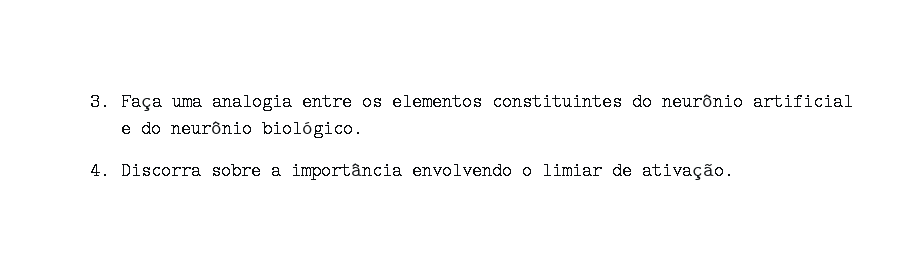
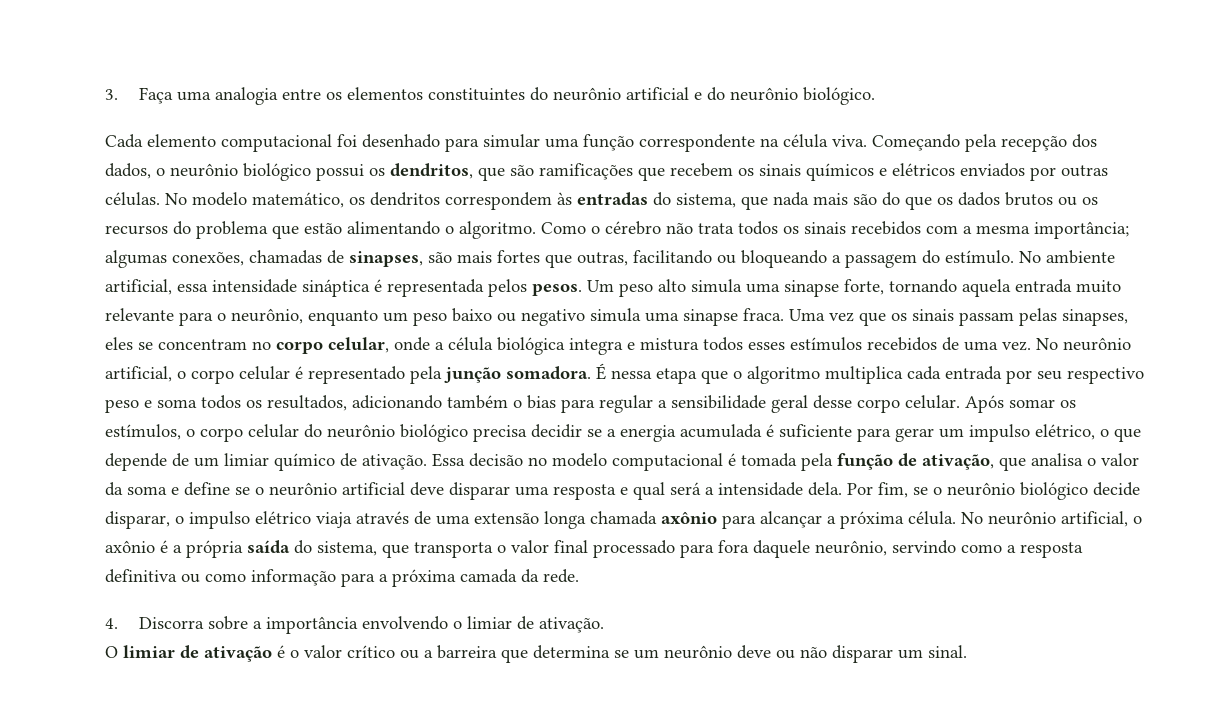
+ Cada elemento computacional foi desenhado para simular uma função correspondente na célula viva. Começando pela recepção dos dados, o neurônio biológico possui os dendritos, que são ramificações que recebem os sinais químicos e elétricos enviados por outras células. No modelo matemático, os dendritos correspondem às entradas do sistema, que nada mais são do que os dados brutos ou os recursos do problema que estão alimentando o algoritmo. Como o cérebro não trata todos os sinais recebidos com a mesma importância; algumas conexões, chamadas de sinapses, são mais fortes que outras, facilitando ou bloqueando a passagem do estímulo. No ambiente artificial, essa intensidade sináptica é representada pelos pesos. Um peso alto simula uma sinapse forte, tornando aquela entrada muito relevante para o neurônio, enquanto um peso baixo ou negativo simula uma sinapse fraca. Uma vez que os sinais passam pelas sinapses, eles se concentram no corpo celular, onde a célula biológica integra e mistura todos esses estímulos recebidos de uma vez. No neurônio artificial, o corpo celular é representado pela junção somadora. É nessa etapa que o algoritmo multiplica cada entrada por seu respectivo peso e soma todos os resultados, adicionando também o bias para regular a sensibilidade geral desse corpo celular. Após somar os estímulos, o corpo celular do neurônio biológico precisa decidir se a energia acumulada é suficiente para gerar um impulso elétrico, o que depende de um limiar químico de ativação. Essa decisão no modelo computacional é tomada pela função de ativação, que analisa o valor da soma e define se o neurônio artificial deve disparar uma resposta e qual será a intensidade dela. Por fim, se o neurônio biológico decide disparar, o impulso elétrico viaja através de uma extensão longa chamada axônio para alcançar a próxima célula. No neurônio artificial, o axônio é a própria saída do sistema, que transporta o valor final processado para fora daquele neurônio, servindo como a resposta definitiva ou como informação para a próxima camada da rede.
+ O limiar de ativação é o valor crítico ou a barreira que determina se um neurônio deve ou não disparar um sinal.

